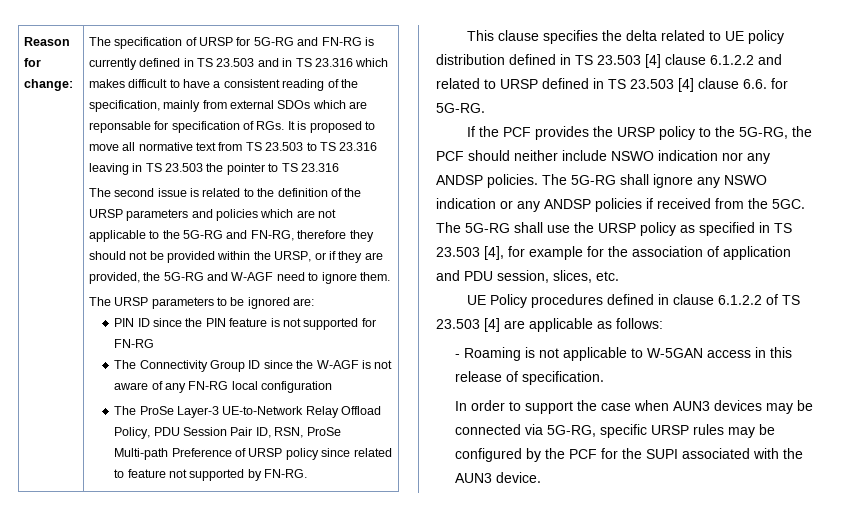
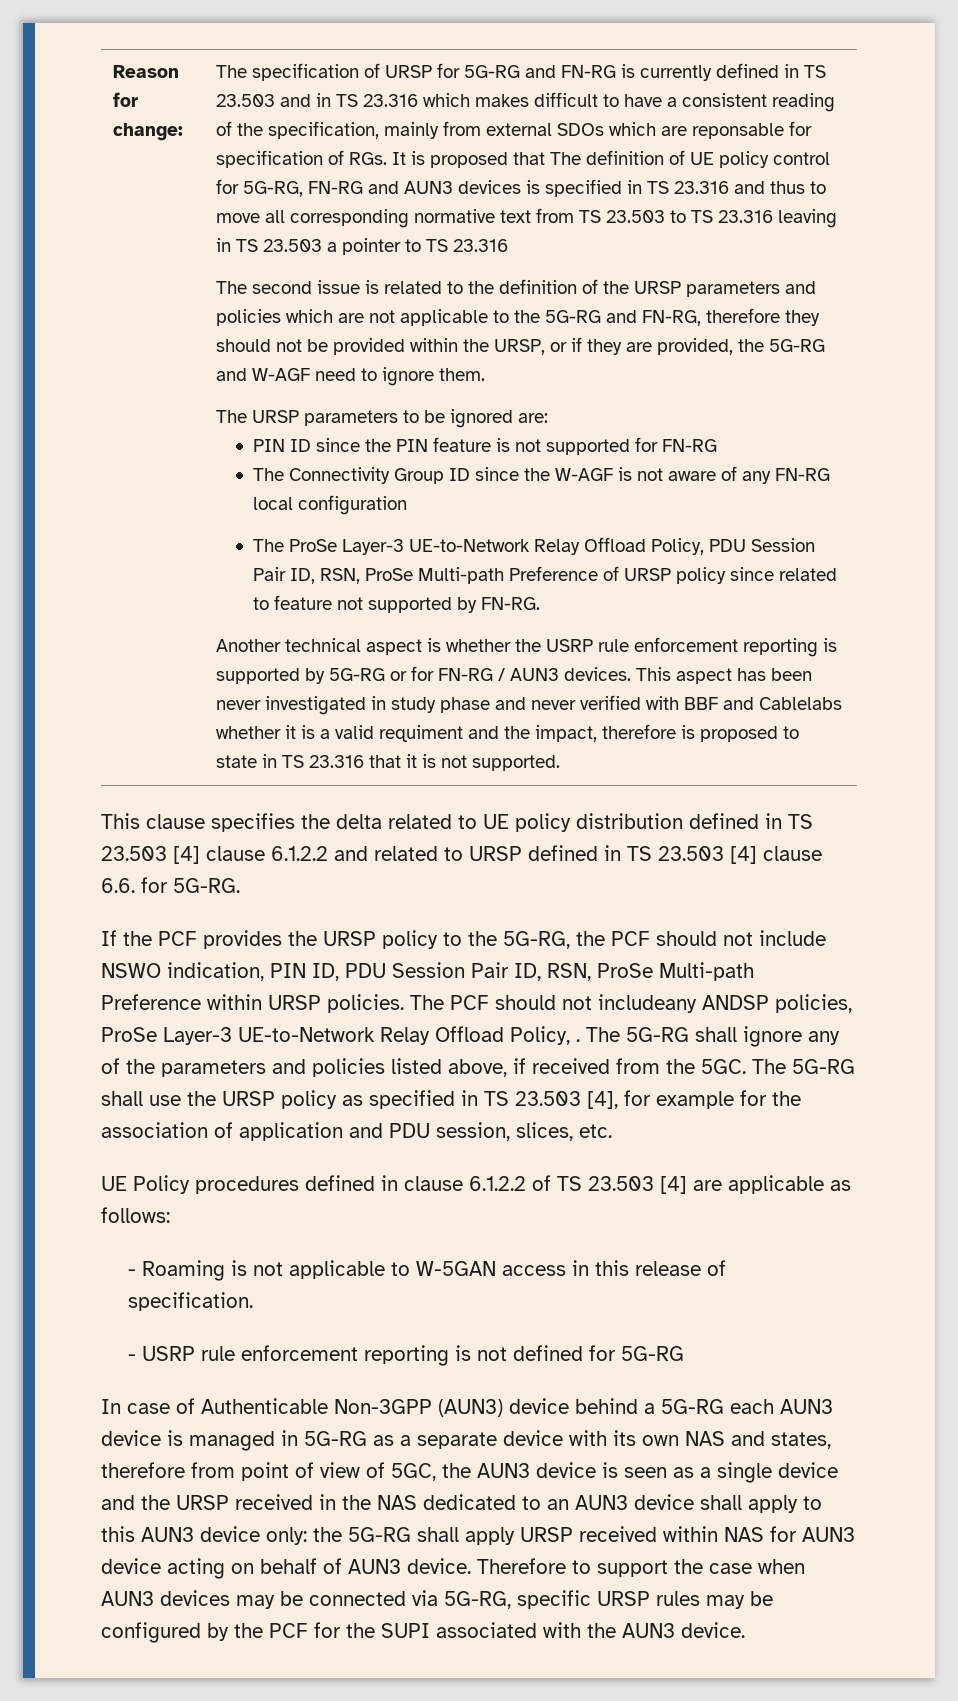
- The specification of URSP for 5G-RG and FN-RG is currently defined in TS 23.503 and in TS 23.316 which makes difficult to have a consistent reading of the specification, mainly from external SDOs which are reponsable for specification of RGs. It is proposed to move all normative text from TS 23.503 to TS 23.316 leaving in TS 23.503 the pointer to TS 23.316
+ The specification of URSP for 5G-RG and FN-RG is currently defined in TS 23.503 and in TS 23.316 which makes difficult to have a consistent reading of the specification, mainly from external SDOs which are reponsable for specification of RGs. It is proposed that The definition of UE policy control for 5G-RG, FN-RG and AUN3 devices is specified in TS 23.316 and thus to move all corresponding normative text from TS 23.503 to TS 23.316 leaving in TS 23.503 a pointer to TS 23.316
+ Another technical aspect is whether the USRP rule enforcement reporting is supported by 5G-RG or for FN-RG / AUN3 devices. This aspect has been never investigated in study phase and never verified with BBF and Cablelabs whether it is a valid requiment and the impact, therefore is proposed to state in TS 23.316 that it is not supported.
- If the PCF provides the URSP policy to the 5G-RG, the PCF should neither include NSWO indication nor any ANDSP policies.
+ If the PCF provides the URSP policy to the 5G-RG, the PCF should not include NSWO indication, PIN ID, PDU Session Pair ID, RSN, ProSe Multi-path Preference within URSP policies. The PCF should not includeany ANDSP policies, ProSe Layer-3 UE-to-Network Relay Offload Policy, .
- The 5G-RG shall ignore any NSWO indication or any ANDSP policies if received from the 5GC.
+ The 5G-RG shall ignore any of the parameters and policies listed above, if received from the 5GC.
- In order to support the case when AUN3 devices may be connected via 5G-RG, specific URSP rules may be configured by the PCF for the SUPI associated with the AUN3 device.
+ - USRP rule enforcement reporting is not defined for 5G-RG
+ In case of Authenticable Non-3GPP (AUN3) device behind a 5G-RG each AUN3 device is managed in 5G-RG as a separate device with its own NAS and states, therefore from point of view of 5GC, the AUN3 device is seen as a single device and the URSP received in the NAS dedicated to an AUN3 device shall apply to this AUN3 device only: the 5G-RG shall apply URSP received within NAS for AUN3 device acting on behalf of AUN3 device. Therefore to support the case when AUN3 devices may be connected via 5G-RG, specific URSP rules may be configured by the PCF for the SUPI associated with the AUN3 device.

